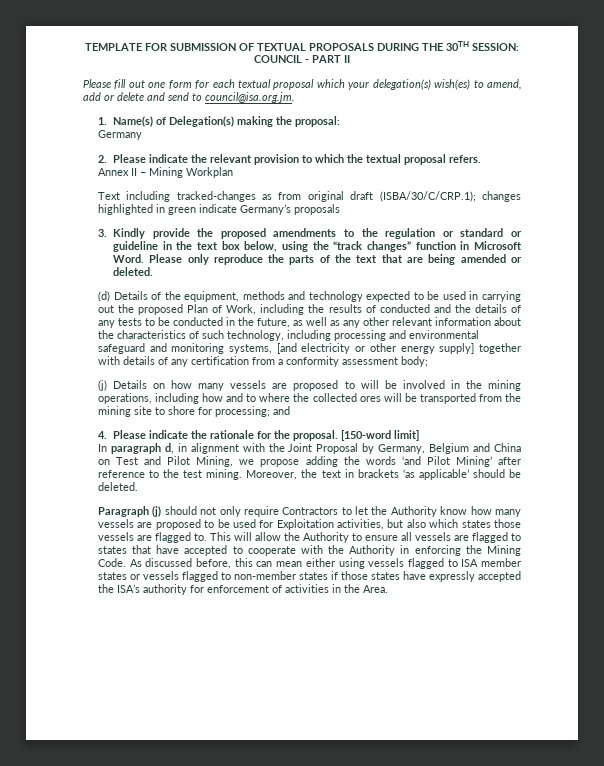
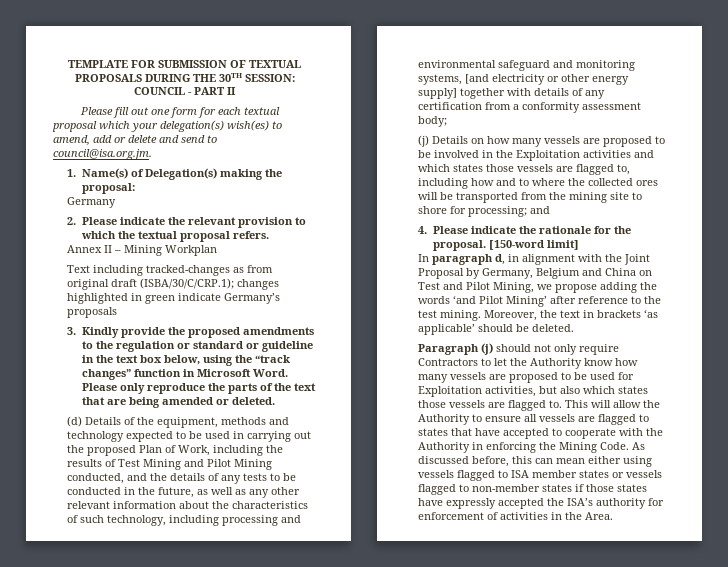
- (d) Details of the equipment, methods and technology expected to be used in carrying out the proposed Plan of Work, including the results of conducted and the details of any tests to be conducted in the future, as well as any other relevant information about the characteristics of such technology, including processing and environmental safeguard and monitoring systems, [and electricity or other energy supply] together with details of any certification from a conformity assessment body;
+ (d) Details of the equipment, methods and technology expected to be used in carrying out the proposed Plan of Work, including the results of Test Mining and Pilot Mining conducted, and the details of any tests to be conducted in the future, as well as any other relevant information about the characteristics of such technology, including processing and environmental safeguard and monitoring systems, [and electricity or other energy supply] together with details of any certification from a conformity assessment body;
- (j) Details on how many vessels are proposed to will be involved in the mining operations, including how and to where the collected ores will be transported from the mining site to shore for processing; and
+ (j) Details on how many vessels are proposed to be involved in the Exploitation activities and which states those vessels are flagged to, including how and to where the collected ores will be transported from the mining site to shore for processing; and

